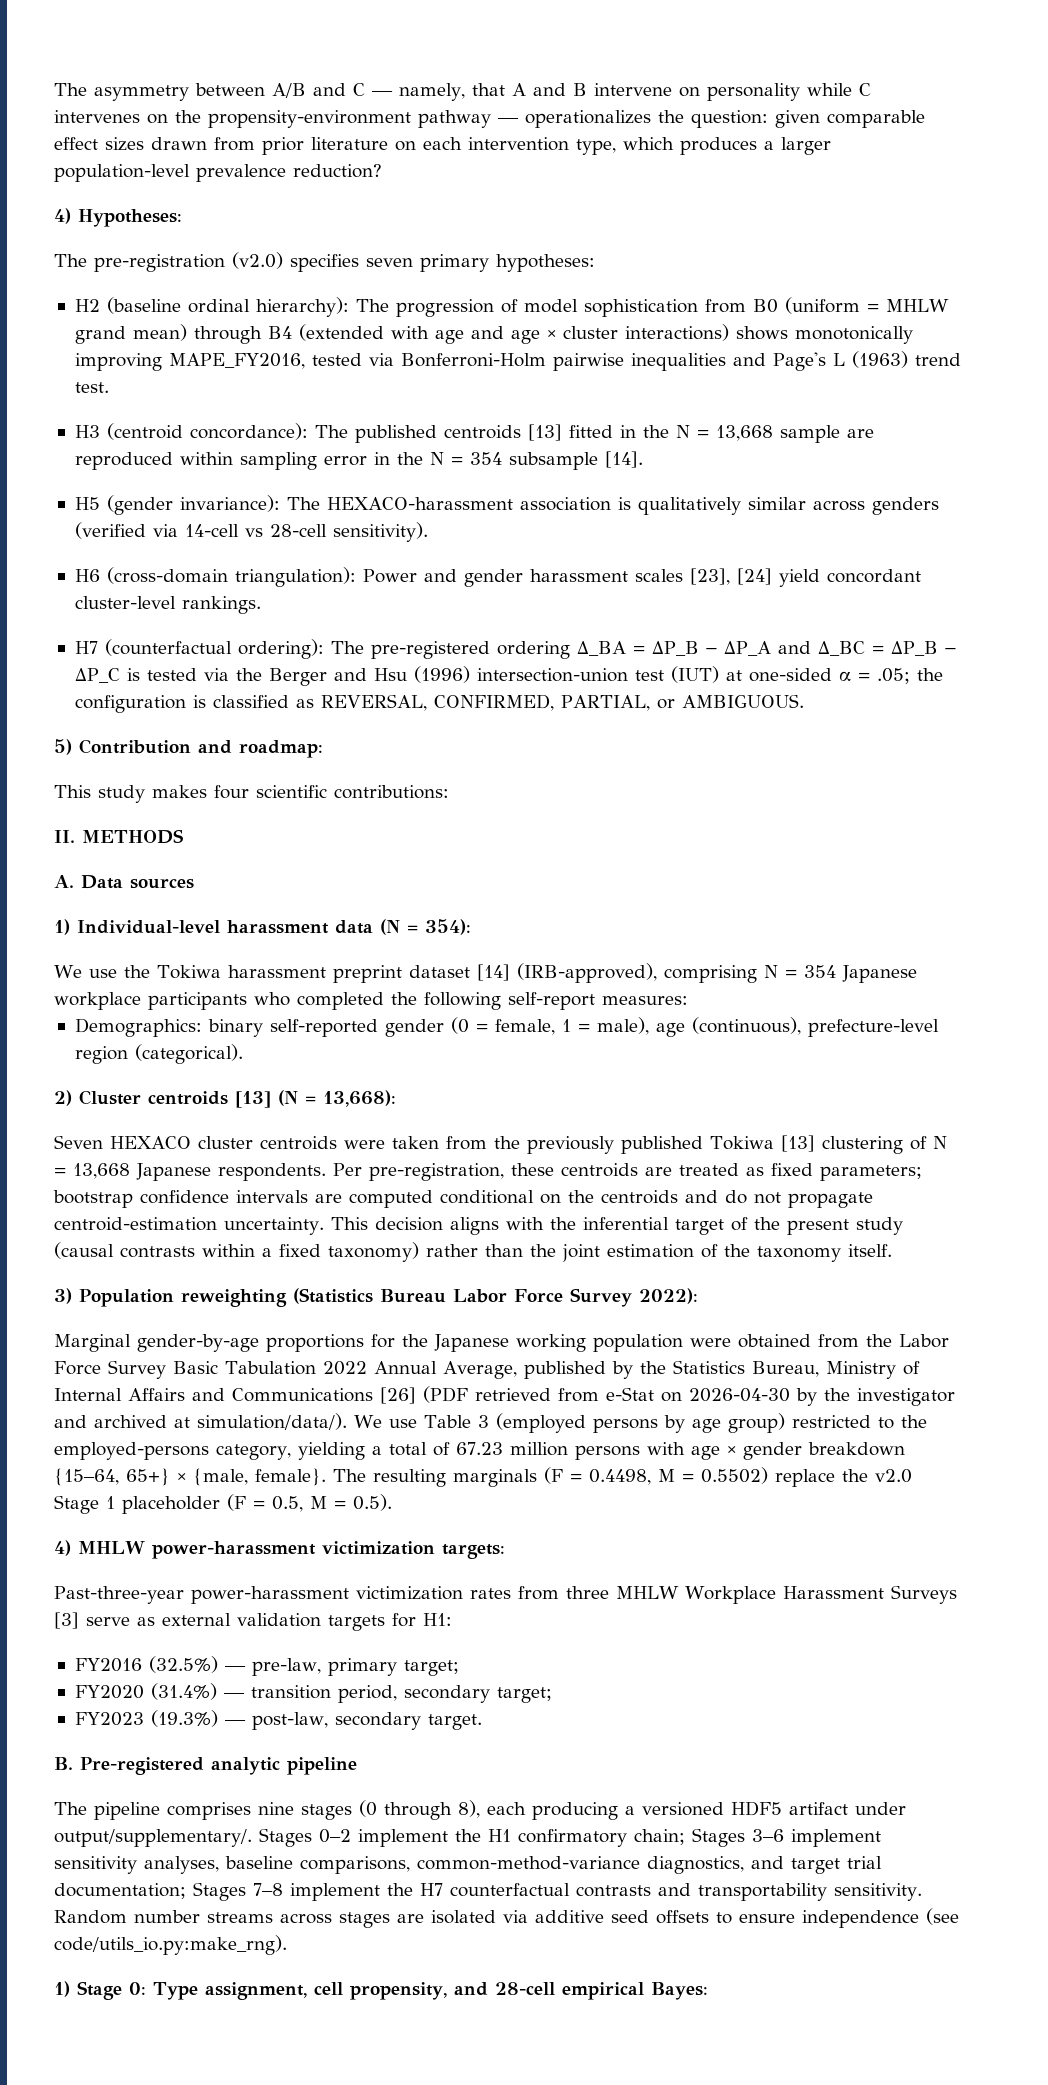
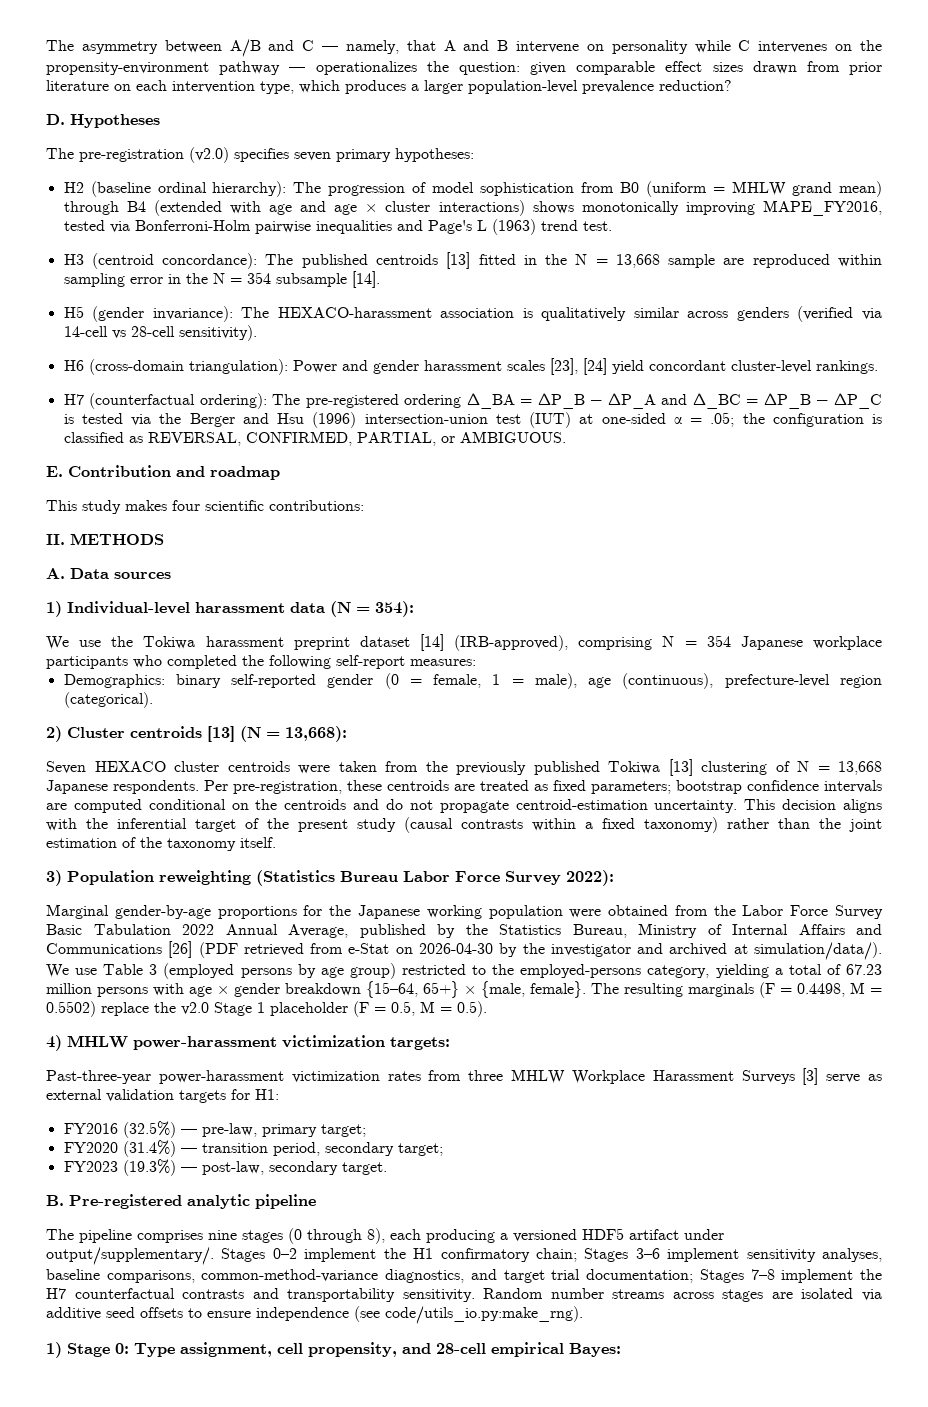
- 4) Hypotheses:
+ D. Hypotheses
- 5) Contribution and roadmap:
+ E. Contribution and roadmap

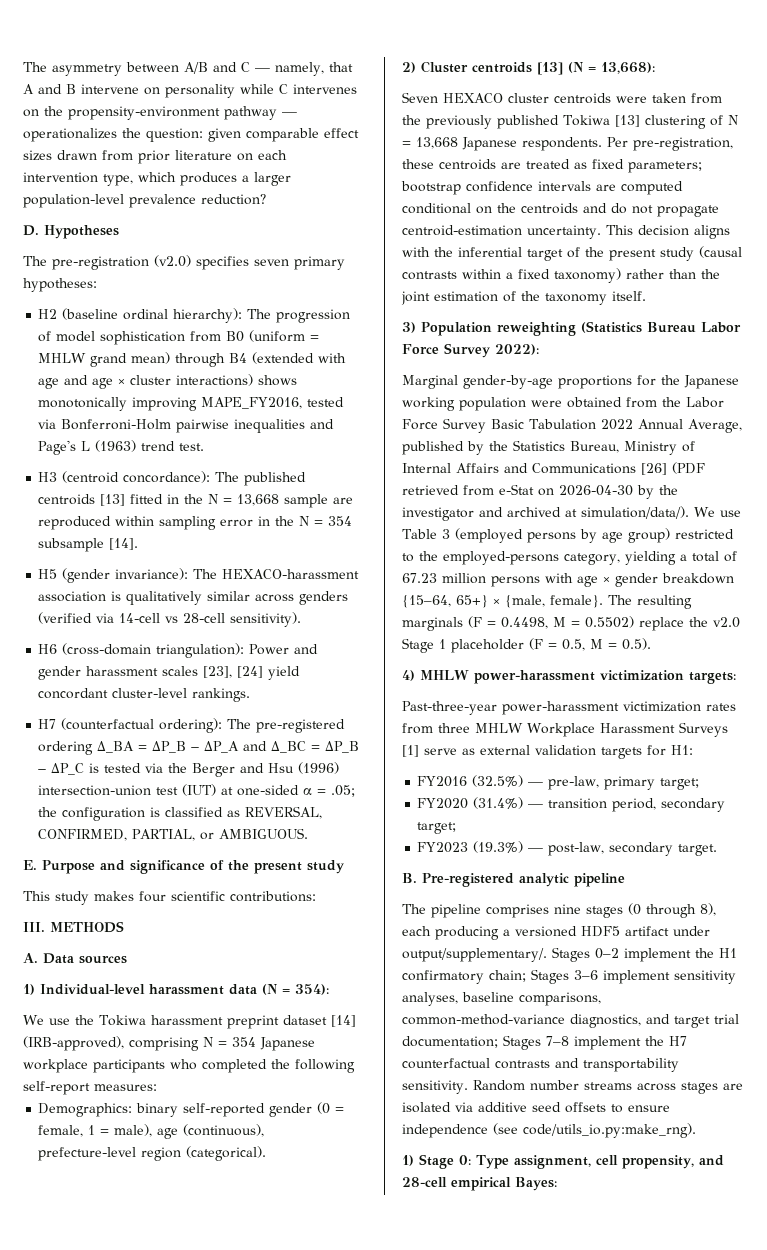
- E. Contribution and roadmap
+ E. Purpose and significance of the present study
- II. METHODS
+ III. METHODS
- Past-three-year power-harassment victimization rates from three MHLW Workplace Harassment Surveys [3] serve as external validation targets for H1:
+ Past-three-year power-harassment victimization rates from three MHLW Workplace Harassment Surveys [1] serve as external validation targets for H1:

